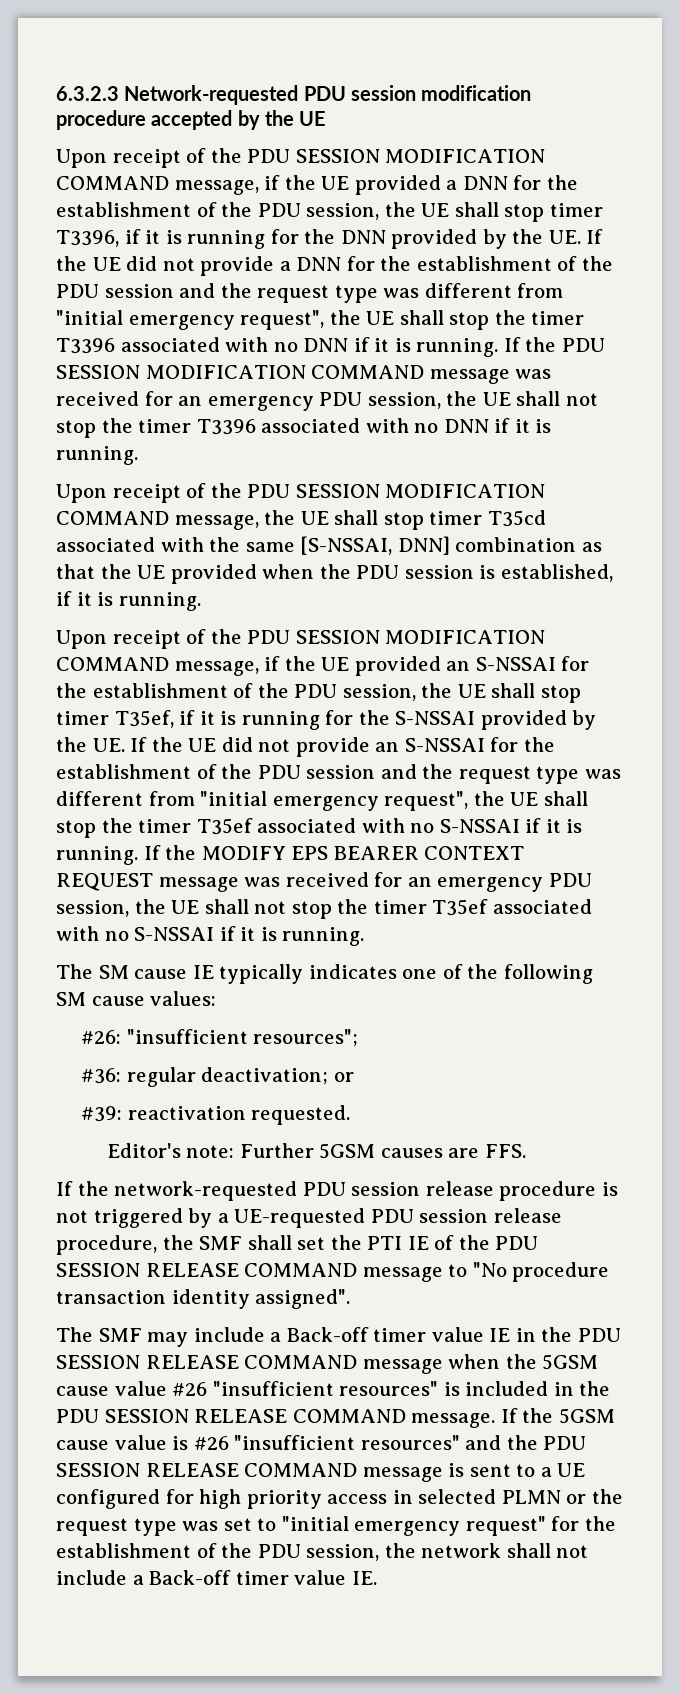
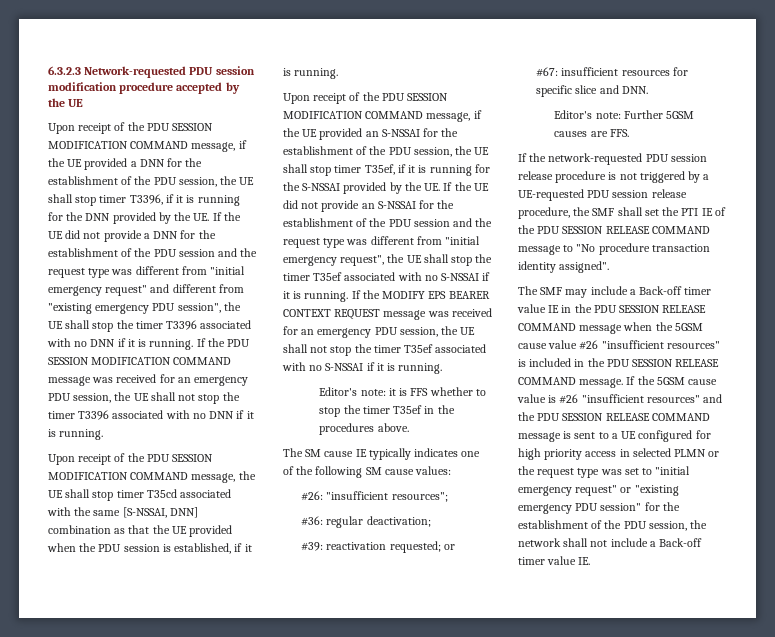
- Upon receipt of the PDU SESSION MODIFICATION COMMAND message, if the UE provided a DNN for the establishment of the PDU session, the UE shall stop timer T3396, if it is running for the DNN provided by the UE. If the UE did not provide a DNN for the establishment of the PDU session and the request type was different from "initial emergency request", the UE shall stop the timer T3396 associated with no DNN if it is running.
+ Upon receipt of the PDU SESSION MODIFICATION COMMAND message, if the UE provided a DNN for the establishment of the PDU session, the UE shall stop timer T3396, if it is running for the DNN provided by the UE. If the UE did not provide a DNN for the establishment of the PDU session and the request type was different from "initial emergency request" and different from "existing emergency PDU session", the UE shall stop the timer T3396 associated with no DNN if it is running.
+ Editor's note: it is FFS whether to stop the timer T35ef in the procedures above.
- #36: regular deactivation; or
+ #36: regular deactivation;
- #39: reactivation requested.
+ #39: reactivation requested; or
+ #67: insufficient resources for specific slice and DNN.
- If the 5GSM cause value is #26 "insufficient resources" and the PDU SESSION RELEASE COMMAND message is sent to a UE configured for high priority access in selected PLMN or the request type was set to "initial emergency request" for the establishment of the PDU session, the network shall not include a Back-off timer value IE.
+ If the 5GSM cause value is #26 "insufficient resources" and the PDU SESSION RELEASE COMMAND message is sent to a UE configured for high priority access in selected PLMN or the request type was set to "initial emergency request" or "existing emergency PDU session" for the establishment of the PDU session, the network shall not include a Back-off timer value IE.

